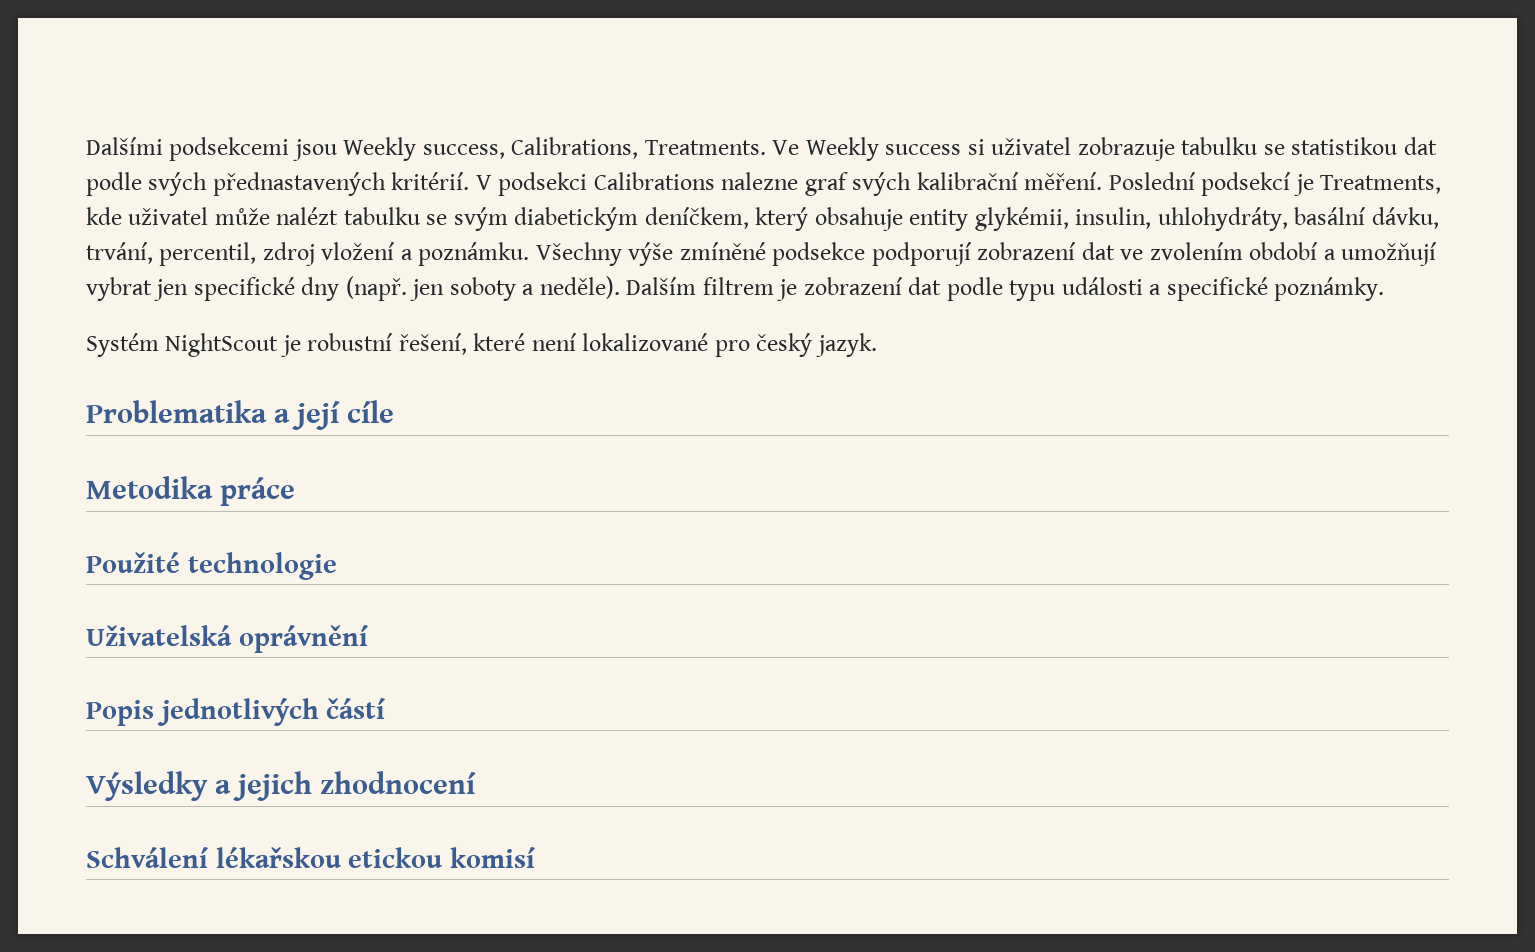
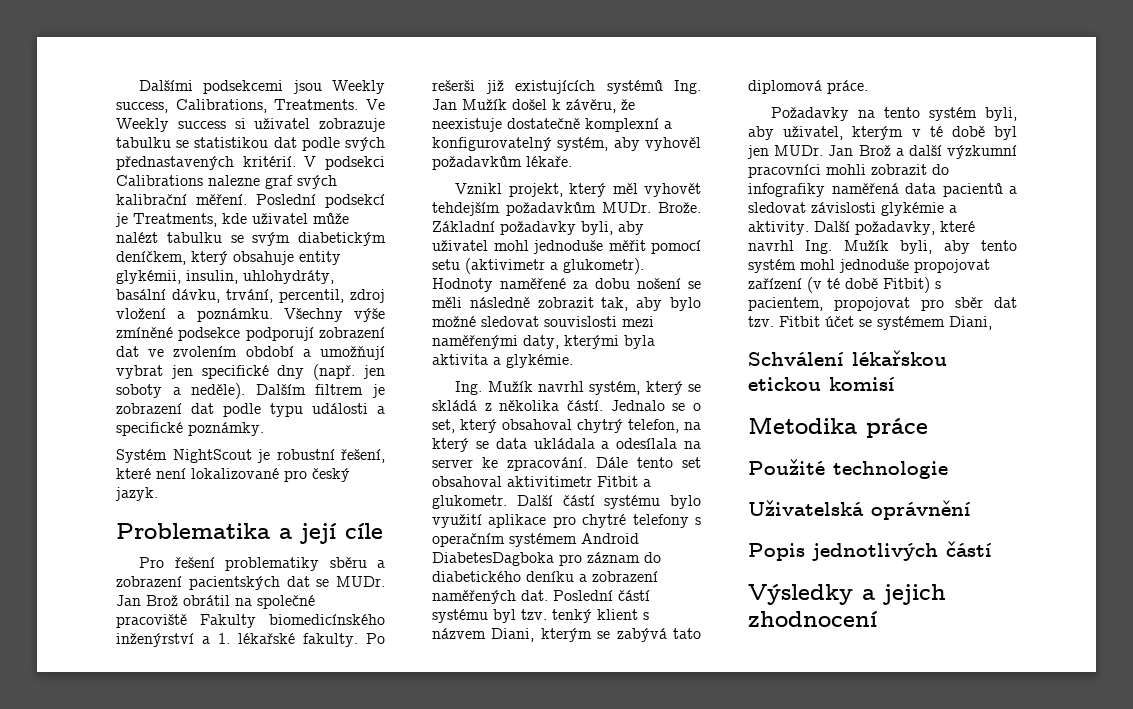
+ Pro řešení problematiky sběru a zobrazení pacientských dat se MUDr. Jan Brož obrátil na společné pracoviště Fakulty biomedicínského inženýrství a 1. lékařské fakulty. Po rešerši již existujících systémů Ing. Jan Mužík došel k závěru, že neexistuje dostatečně komplexní a konfigurovatelný systém, aby vyhověl požadavkům lékaře.
+ Vznikl projekt, který měl vyhovět tehdejším požadavkům MUDr. Brože. Základní požadavky byli, aby uživatel mohl jednoduše měřit pomocí setu (aktivimetr a glukometr). Hodnoty naměřené za dobu nošení se měli následně zobrazit tak, aby bylo možné sledovat souvislosti mezi naměřenými daty, kterými byla aktivita a glykémie.
+ Ing. Mužík navrhl systém, který se skládá z několika částí. Jednalo se o set, který obsahoval chytrý telefon, na který se data ukládala a odesílala na server ke zpracování. Dále tento set obsahoval aktivitimetr Fitbit a glukometr. Další částí systému bylo využití aplikace pro chytré telefony s operačním systémem Android DiabetesDagboka pro záznam do diabetického deníku a zobrazení naměřených dat. Poslední částí systému byl tzv. tenký klient s názvem Diani, kterým se zabývá tato diplomová práce.
+ Požadavky na tento systém byli, aby uživatel, kterým v té době byl jen MUDr. Jan Brož a další výzkumní pracovníci mohli zobrazit do infografiky naměřená data pacientů a sledovat závislosti glykémie a aktivity. Další požadavky, které navrhl Ing. Mužík byli, aby tento systém mohl jednoduše propojovat zařízení (v té době Fitbit) s pacientem, propojovat pro sběr dat tzv. Fitbit účet se systémem Diani,
+ Schválení lékařskou etickou komisí
- Schválení lékařskou etickou komisí

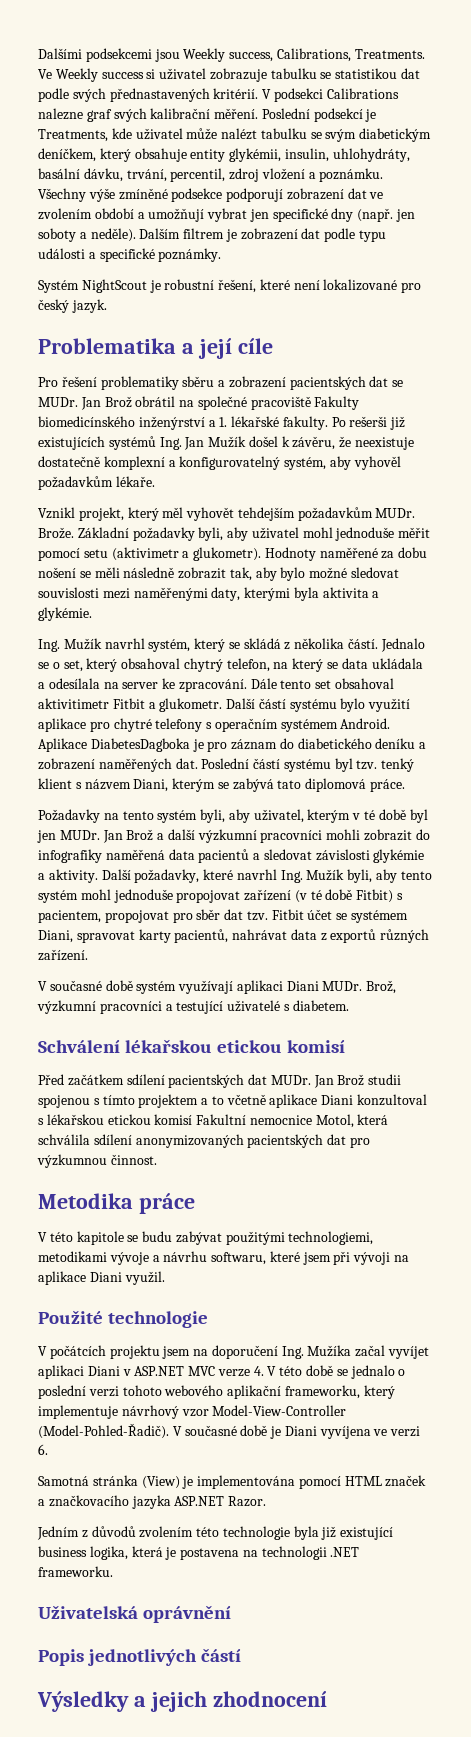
- Další částí systému bylo využití aplikace pro chytré telefony s operačním systémem Android DiabetesDagboka pro záznam do diabetického deníku a zobrazení naměřených dat.
+ Další částí systému bylo využití aplikace pro chytré telefony s operačním systémem Android. Aplikace DiabetesDagboka je pro záznam do diabetického deníku a zobrazení naměřených dat.
- Fitbit účet se systémem Diani,
+ Fitbit účet se systémem Diani, spravovat karty pacientů, nahrávat data z exportů různých zařízení.
+ V současné době systém využívají aplikaci Diani MUDr. Brož, výzkumní pracovníci a testující uživatelé s diabetem.
  Schválení lékařskou etickou komisí
+ Před začátkem sdílení pacientských dat MUDr. Jan Brož studii spojenou s tímto projektem a to včetně aplikace Diani konzultoval s lékařskou etickou komisí Fakultní nemocnice Motol, která schválila sdílení anonymizovaných pacientských dat pro výzkumnou činnost.
  Metodika práce
+ V této kapitole se budu zabývat použitými technologiemi, metodikami vývoje a návrhu softwaru, které jsem při vývoji na aplikace Diani využil.
  Použité technologie
+ V počátcích projektu jsem na doporučení Ing. Mužíka začal vyvíjet aplikaci Diani v ASP.NET MVC verze 4. V této době se jednalo o poslední verzi tohoto webového aplikační frameworku, který implementuje návrhový vzor Model-View-Controller (Model-Pohled-Řadič). V současné době je Diani vyvíjena ve verzi 6.
+ Samotná stránka (View) je implementována pomocí HTML značek a značkovacího jazyka ASP.NET Razor.
+ Jedním z důvodů zvolením této technologie byla již existující business logika, která je postavena na technologii .NET frameworku.

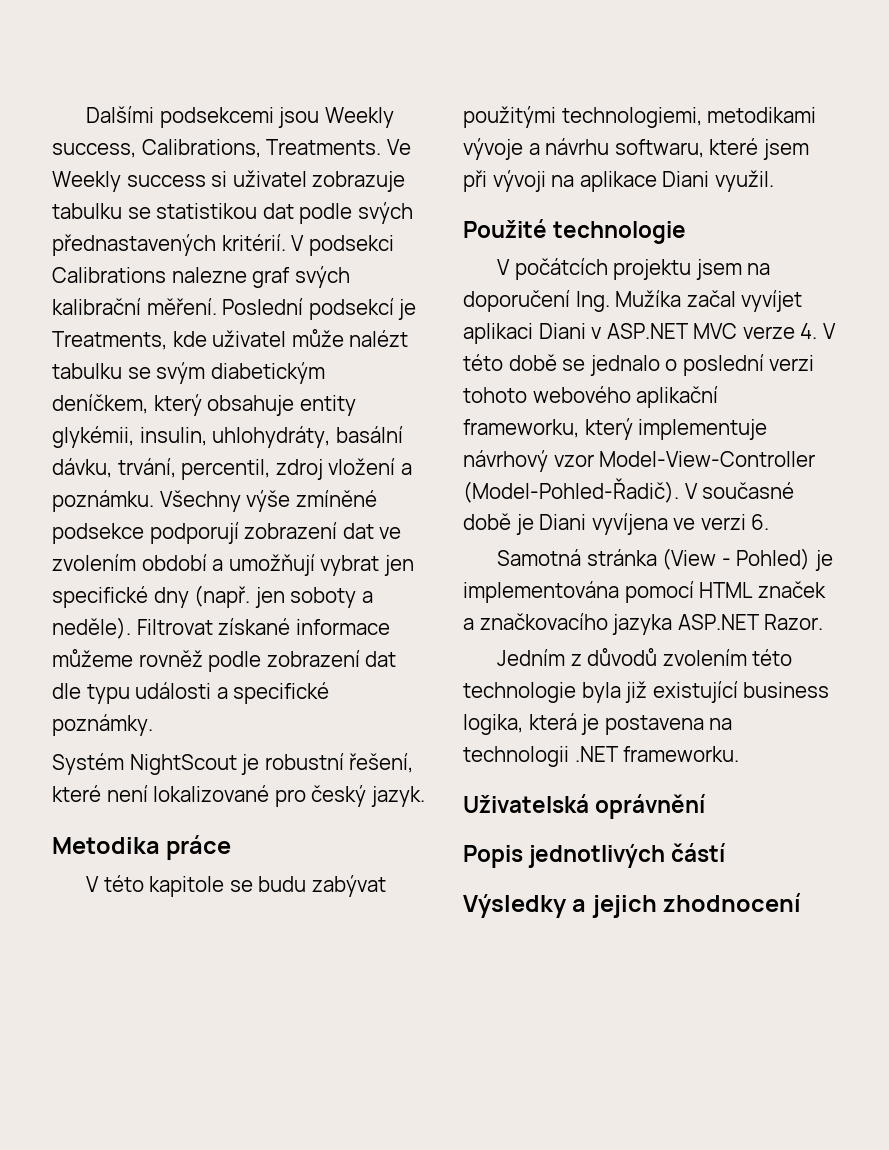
- Dalším filtrem je zobrazení dat podle typu události a specifické poznámky.
+ Filtrovat získané informace můžeme rovněž podle zobrazení dat dle typu události a specifické poznámky.
- Problematika a její cíle
- Pro řešení problematiky sběru a zobrazení pacientských dat se MUDr. Jan Brož obrátil na společné pracoviště Fakulty biomedicínského inženýrství a 1. lékařské fakulty. Po rešerši již existujících systémů Ing. Jan Mužík došel k závěru, že neexistuje dostatečně komplexní a konfigurovatelný systém, aby vyhověl požadavkům lékaře.
- Vznikl projekt, který měl vyhovět tehdejším požadavkům MUDr. Brože. Základní požadavky byli, aby uživatel mohl jednoduše měřit pomocí setu (aktivimetr a glukometr). Hodnoty naměřené za dobu nošení se měli následně zobrazit tak, aby bylo možné sledovat souvislosti mezi naměřenými daty, kterými byla aktivita a glykémie.
- Ing. Mužík navrhl systém, který se skládá z několika částí. Jednalo se o set, který obsahoval chytrý telefon, na který se data ukládala a odesílala na server ke zpracování. Dále tento set obsahoval aktivitimetr Fitbit a glukometr. Další částí systému bylo využití aplikace pro chytré telefony s operačním systémem Android. Aplikace DiabetesDagboka je pro záznam do diabetického deníku a zobrazení naměřených dat. Poslední částí systému byl tzv. tenký klient s názvem Diani, kterým se zabývá tato diplomová práce.
- Požadavky na tento systém byli, aby uživatel, kterým v té době byl jen MUDr. Jan Brož a další výzkumní pracovníci mohli zobrazit do infografiky naměřená data pacientů a sledovat závislosti glykémie a aktivity. Další požadavky, které navrhl Ing. Mužík byli, aby tento systém mohl jednoduše propojovat zařízení (v té době Fitbit) s pacientem, propojovat pro sběr dat tzv. Fitbit účet se systémem Diani, spravovat karty pacientů, nahrávat data z exportů různých zařízení.
- V současné době systém využívají aplikaci Diani MUDr. Brož, výzkumní pracovníci a testující uživatelé s diabetem.
- Schválení lékařskou etickou komisí
- Před začátkem sdílení pacientských dat MUDr. Jan Brož studii spojenou s tímto projektem a to včetně aplikace Diani konzultoval s lékařskou etickou komisí Fakultní nemocnice Motol, která schválila sdílení anonymizovaných pacientských dat pro výzkumnou činnost.
- Samotná stránka (View) je implementována pomocí HTML značek a značkovacího jazyka ASP.NET Razor.
+ Samotná stránka (View - Pohled) je implementována pomocí HTML značek a značkovacího jazyka ASP.NET Razor.

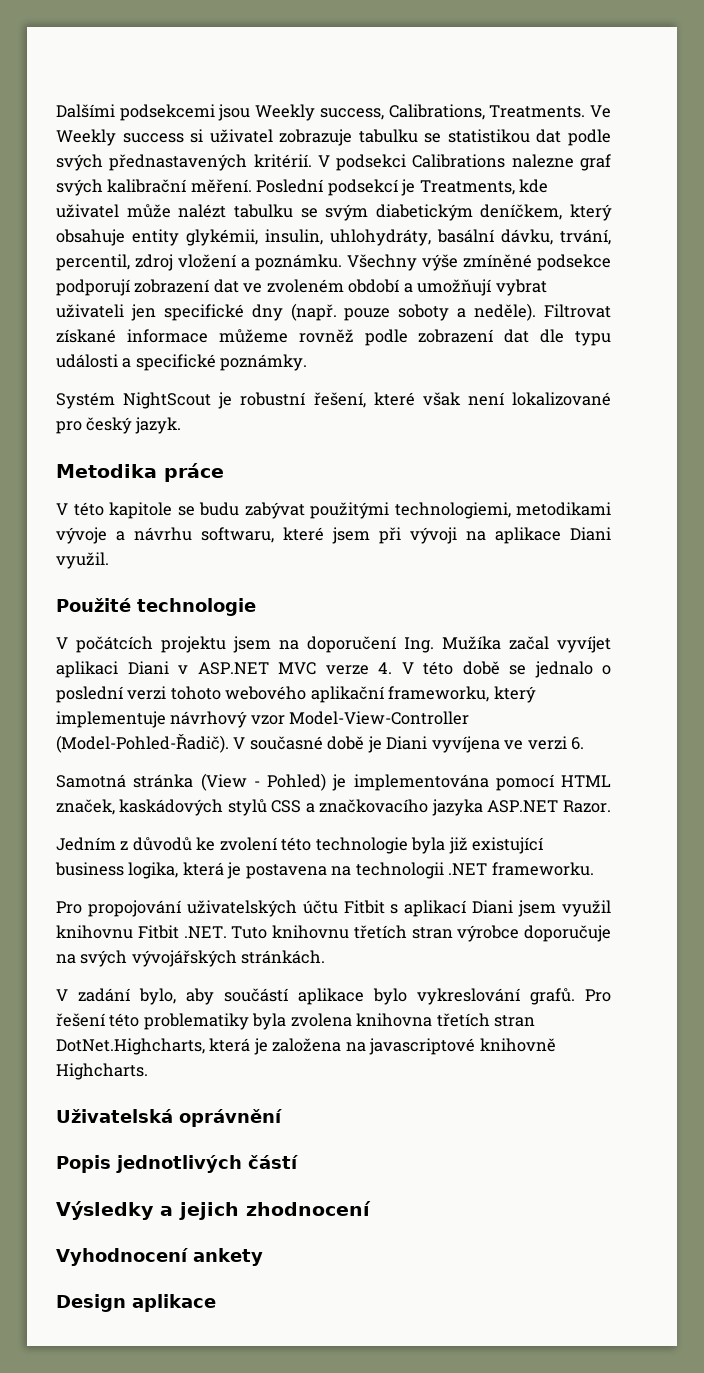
- Všechny výše zmíněné podsekce podporují zobrazení dat ve zvolením období a umožňují vybrat jen specifické dny (např. jen soboty a neděle).
+ Všechny výše zmíněné podsekce podporují zobrazení dat ve zvoleném období a umožňují vybrat uživateli jen specifické dny (např. pouze soboty a neděle).
- Systém NightScout je robustní řešení, které není lokalizované pro český jazyk.
+ Systém NightScout je robustní řešení, které však není lokalizované pro český jazyk.
- Samotná stránka (View - Pohled) je implementována pomocí HTML značek a značkovacího jazyka ASP.NET Razor.
+ Samotná stránka (View - Pohled) je implementována pomocí HTML značek, kaskádových stylů CSS a značkovacího jazyka ASP.NET Razor.
- Jedním z důvodů zvolením této technologie byla již existující business logika, která je postavena na technologii .NET frameworku.
+ Jedním z důvodů ke zvolení této technologie byla již existující business logika, která je postavena na technologii .NET frameworku.
+ Pro propojování uživatelských účtu Fitbit s aplikací Diani jsem využil knihovnu Fitbit .NET. Tuto knihovnu třetích stran výrobce doporučuje na svých vývojářských stránkách.
+ V zadání bylo, aby součástí aplikace bylo vykreslování grafů. Pro řešení této problematiky byla zvolena knihovna třetích stran DotNet.Highcharts, která je založena na javascriptové knihovně Highcharts.
+ Vyhodnocení ankety
+ Design aplikace

